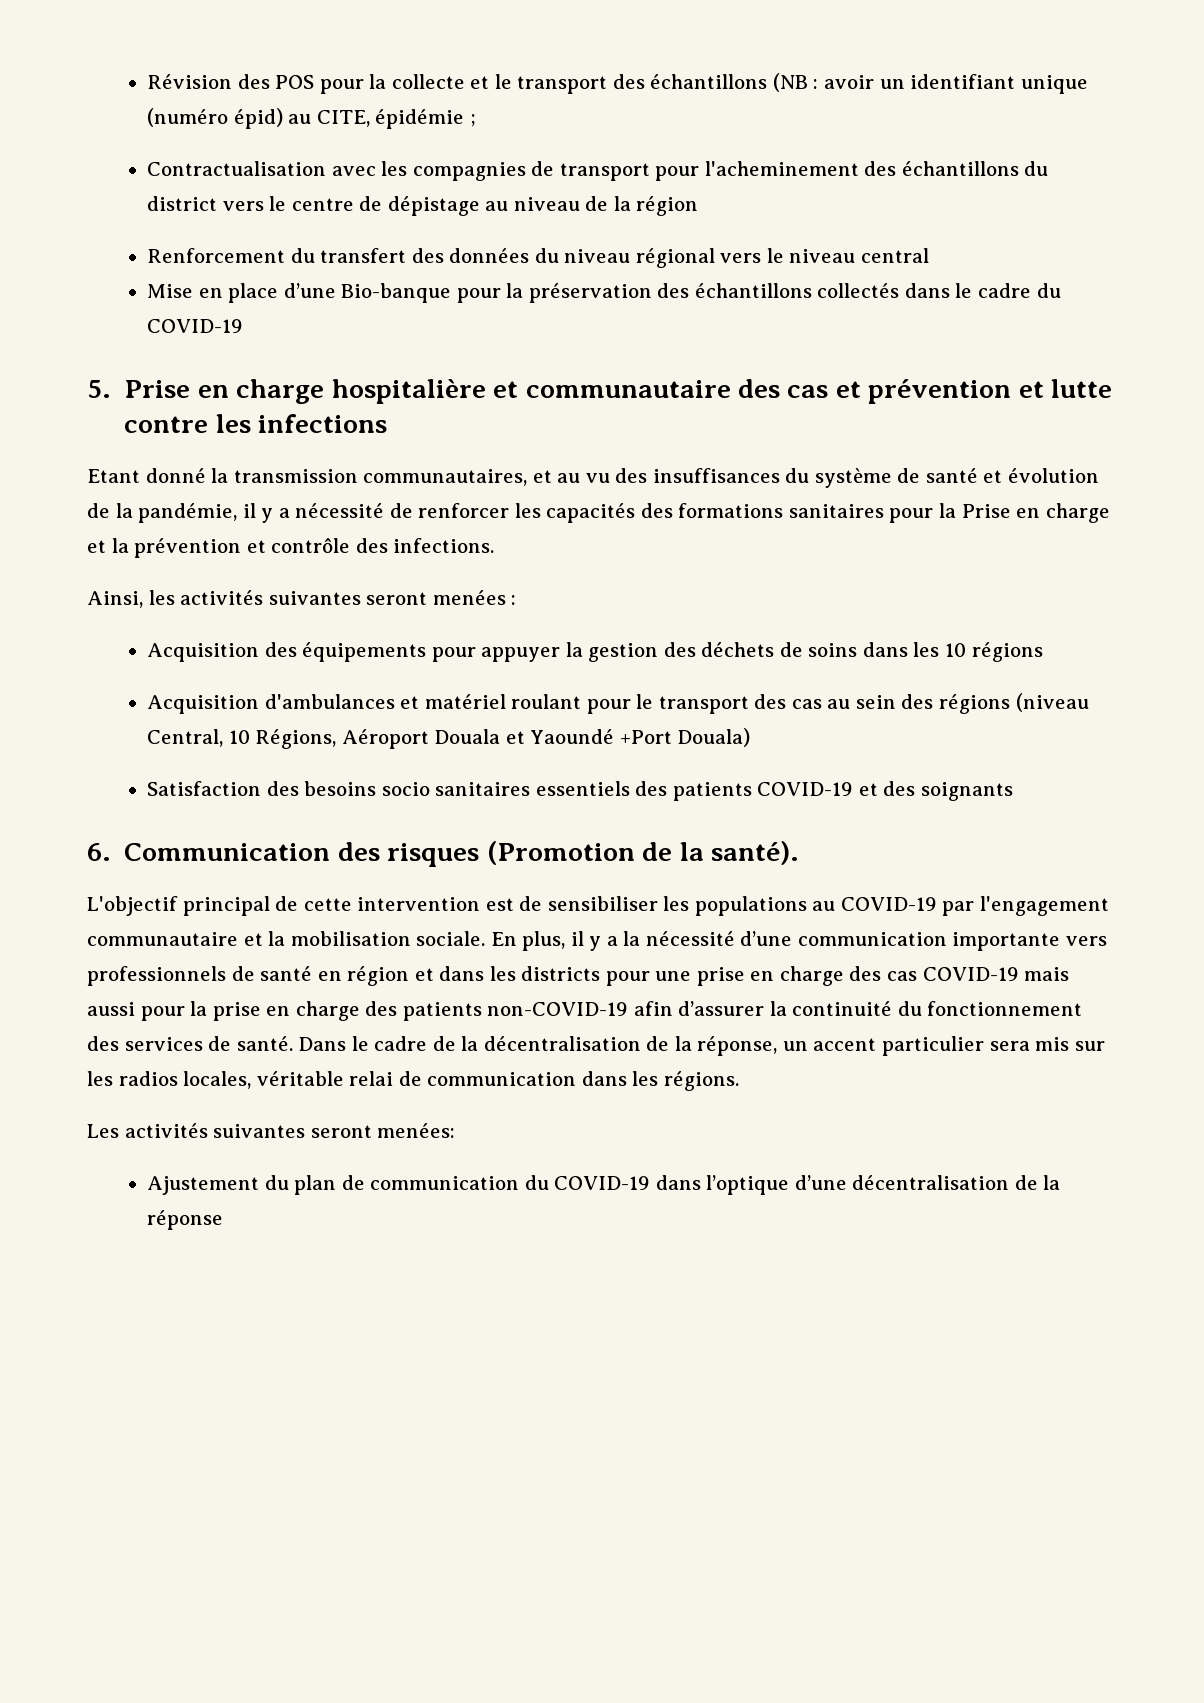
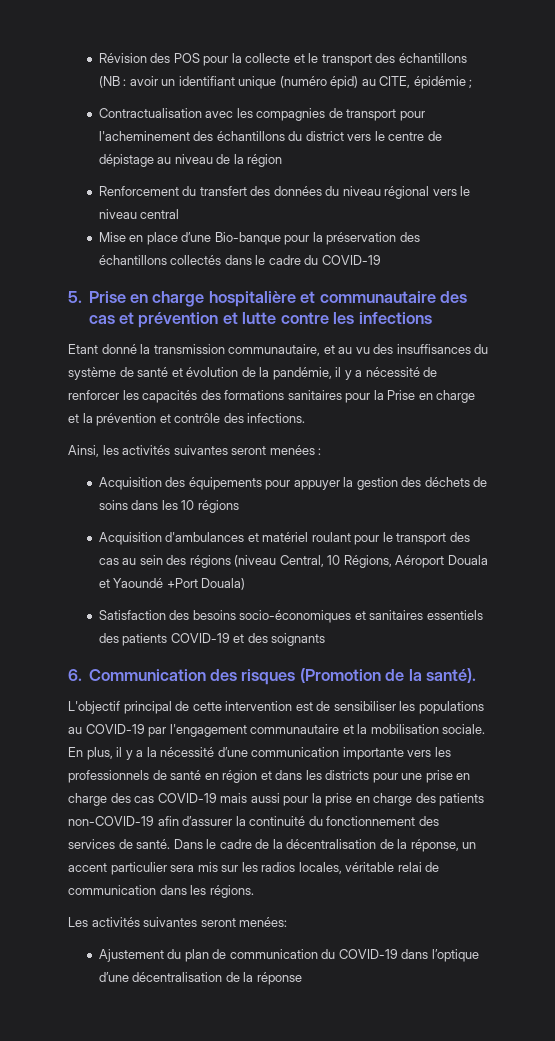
- Etant donné la transmission communautaires, et au vu des insuffisances du système de santé et évolution de la pandémie, il y a nécessité de renforcer les capacités des formations sanitaires pour la Prise en charge et la prévention et contrôle des infections.
+ Etant donné la transmission communautaire, et au vu des insuffisances du système de santé et évolution de la pandémie, il y a nécessité de renforcer les capacités des formations sanitaires pour la Prise en charge et la prévention et contrôle des infections.
- Satisfaction des besoins socio sanitaires essentiels des patients COVID-19 et des soignants
+ Satisfaction des besoins socio-économiques et sanitaires essentiels des patients COVID-19 et des soignants
- En plus, il y a la nécessité d’une communication importante vers professionnels de santé en région et dans les districts pour une prise en charge des cas COVID-19 mais aussi pour la prise en charge des patients non-COVID-19 afin d’assurer la continuité du fonctionnement des services de santé.
+ En plus, il y a la nécessité d’une communication importante vers les professionnels de santé en région et dans les districts pour une prise en charge des cas COVID-19 mais aussi pour la prise en charge des patients non-COVID-19 afin d’assurer la continuité du fonctionnement des services de santé.

